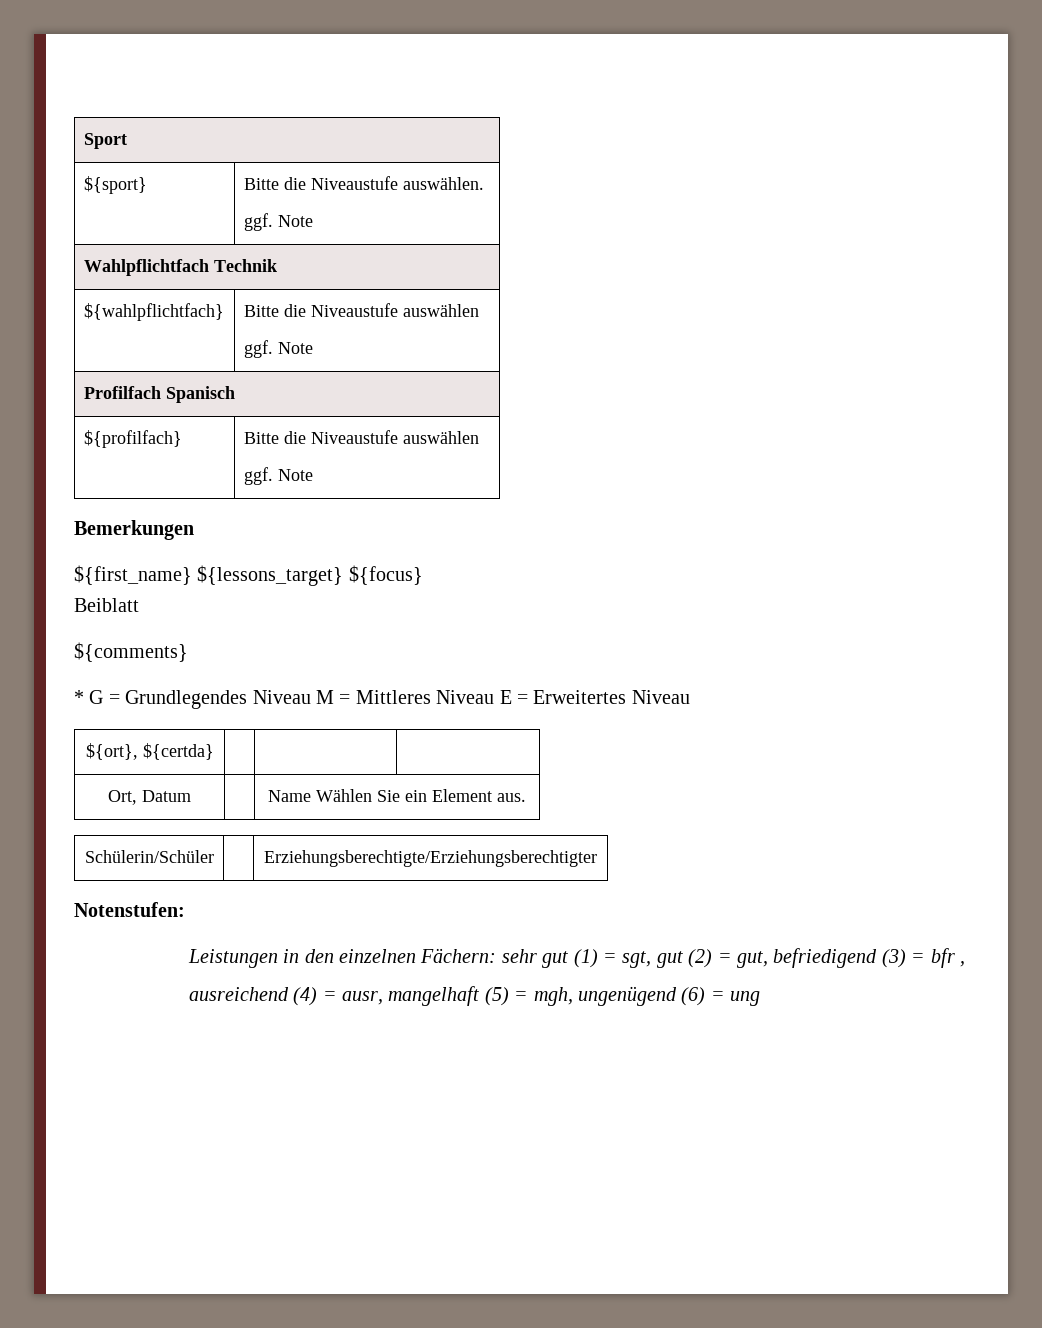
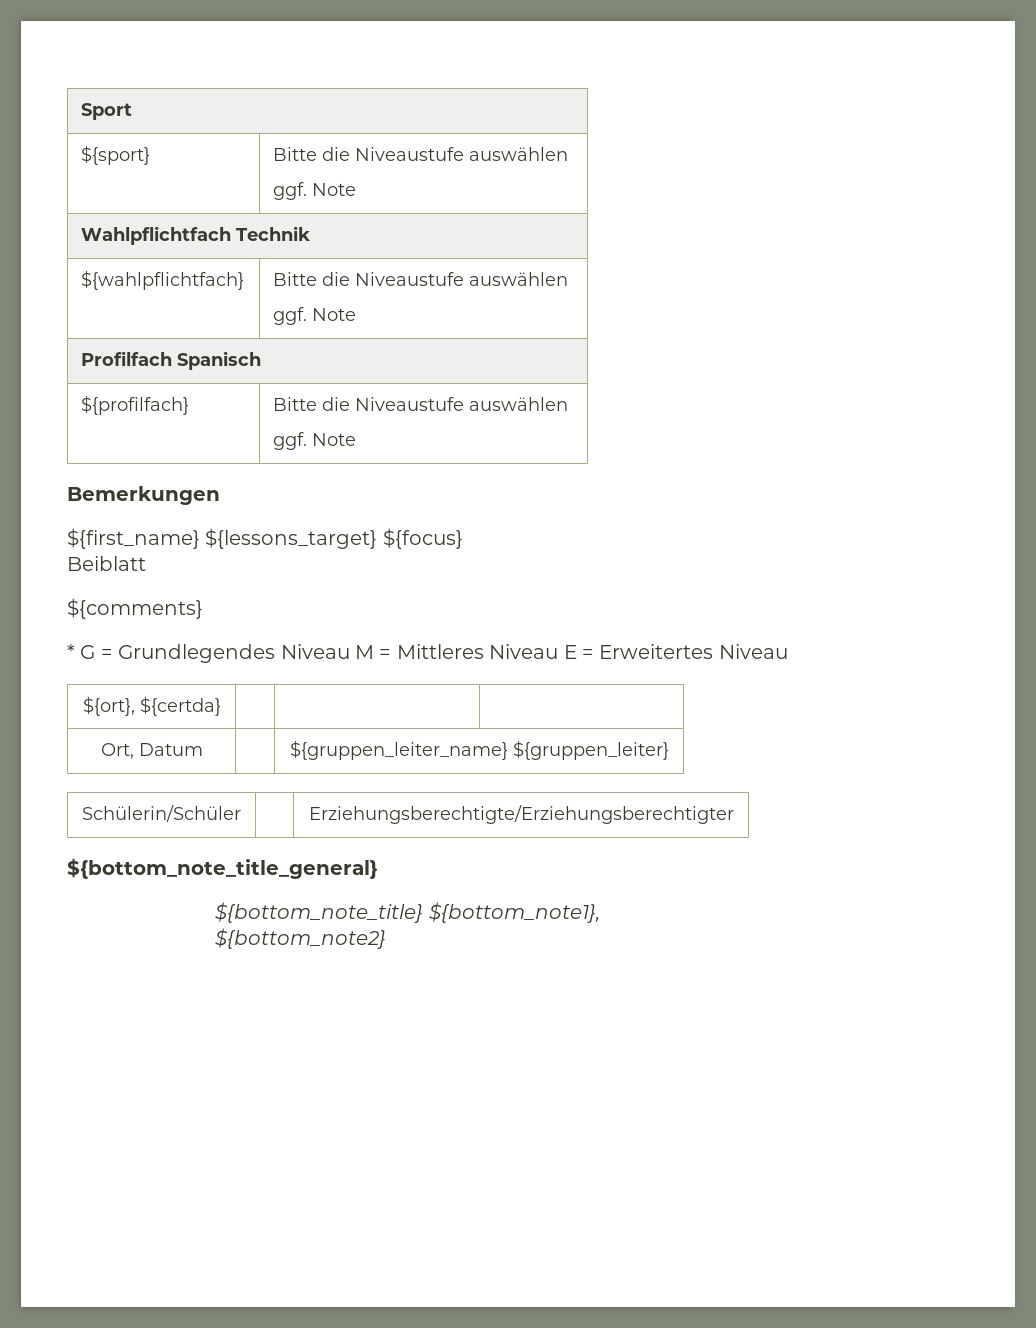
- ${sport} | Bitte die Niveaustufe auswählen.
+ ${sport} | Bitte die Niveaustufe auswählen
- Ort, Datum | | Name Wählen Sie ein Element aus.
+ Ort, Datum | | ${gruppen_leiter_name} ${gruppen_leiter}
  Schülerin/Schüler | | Erziehungsberechtigte/Erziehungsberechtigter
- Notenstufen:
- Leistungen in den einzelnen Fächern: sehr gut (1) = sgt, gut (2) = gut, befriedigend (3) = bfr ,
- ausreichend (4) = ausr, mangelhaft (5) = mgh, ungenügend (6) = ung
+ ${bottom_note_title_general}
+ ${bottom_note_title} ${bottom_note1},
+ ${bottom_note2}

